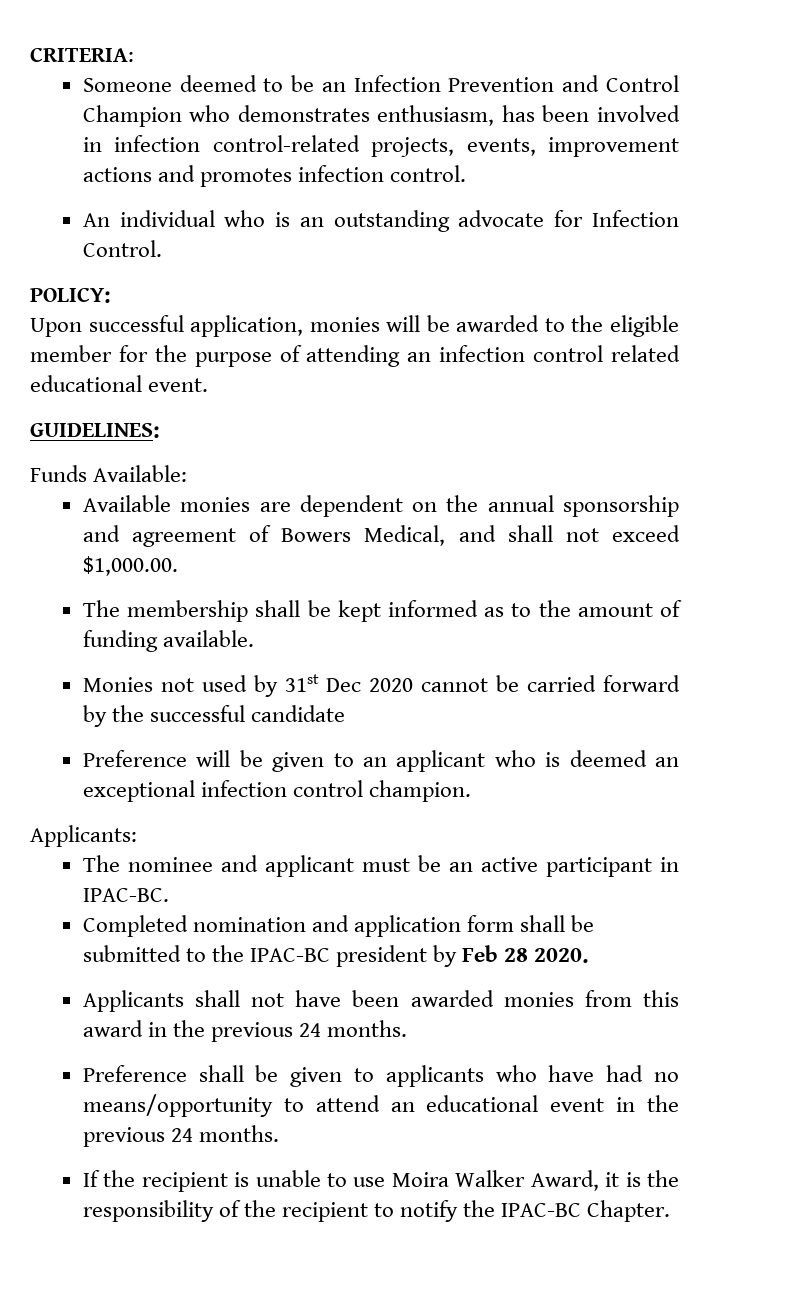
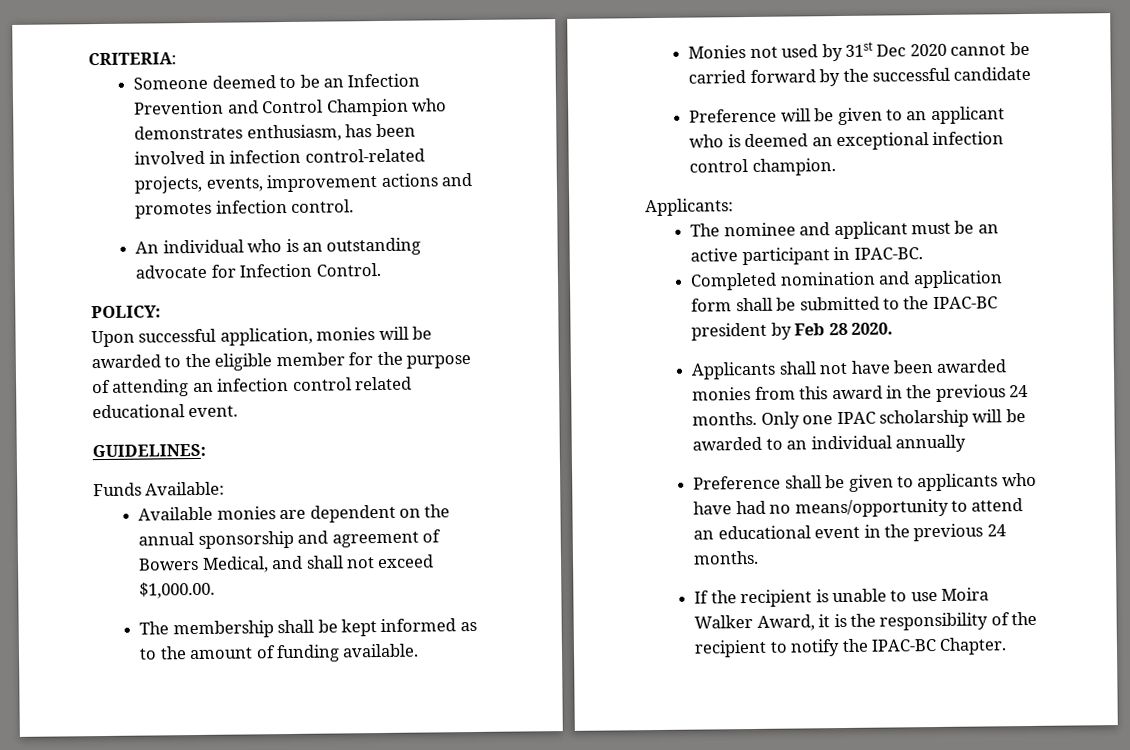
+ Only one IPAC scholarship will be awarded to an individual annually

